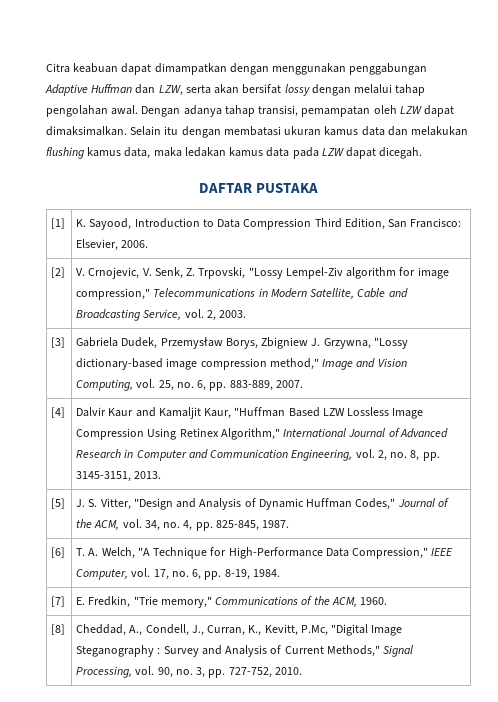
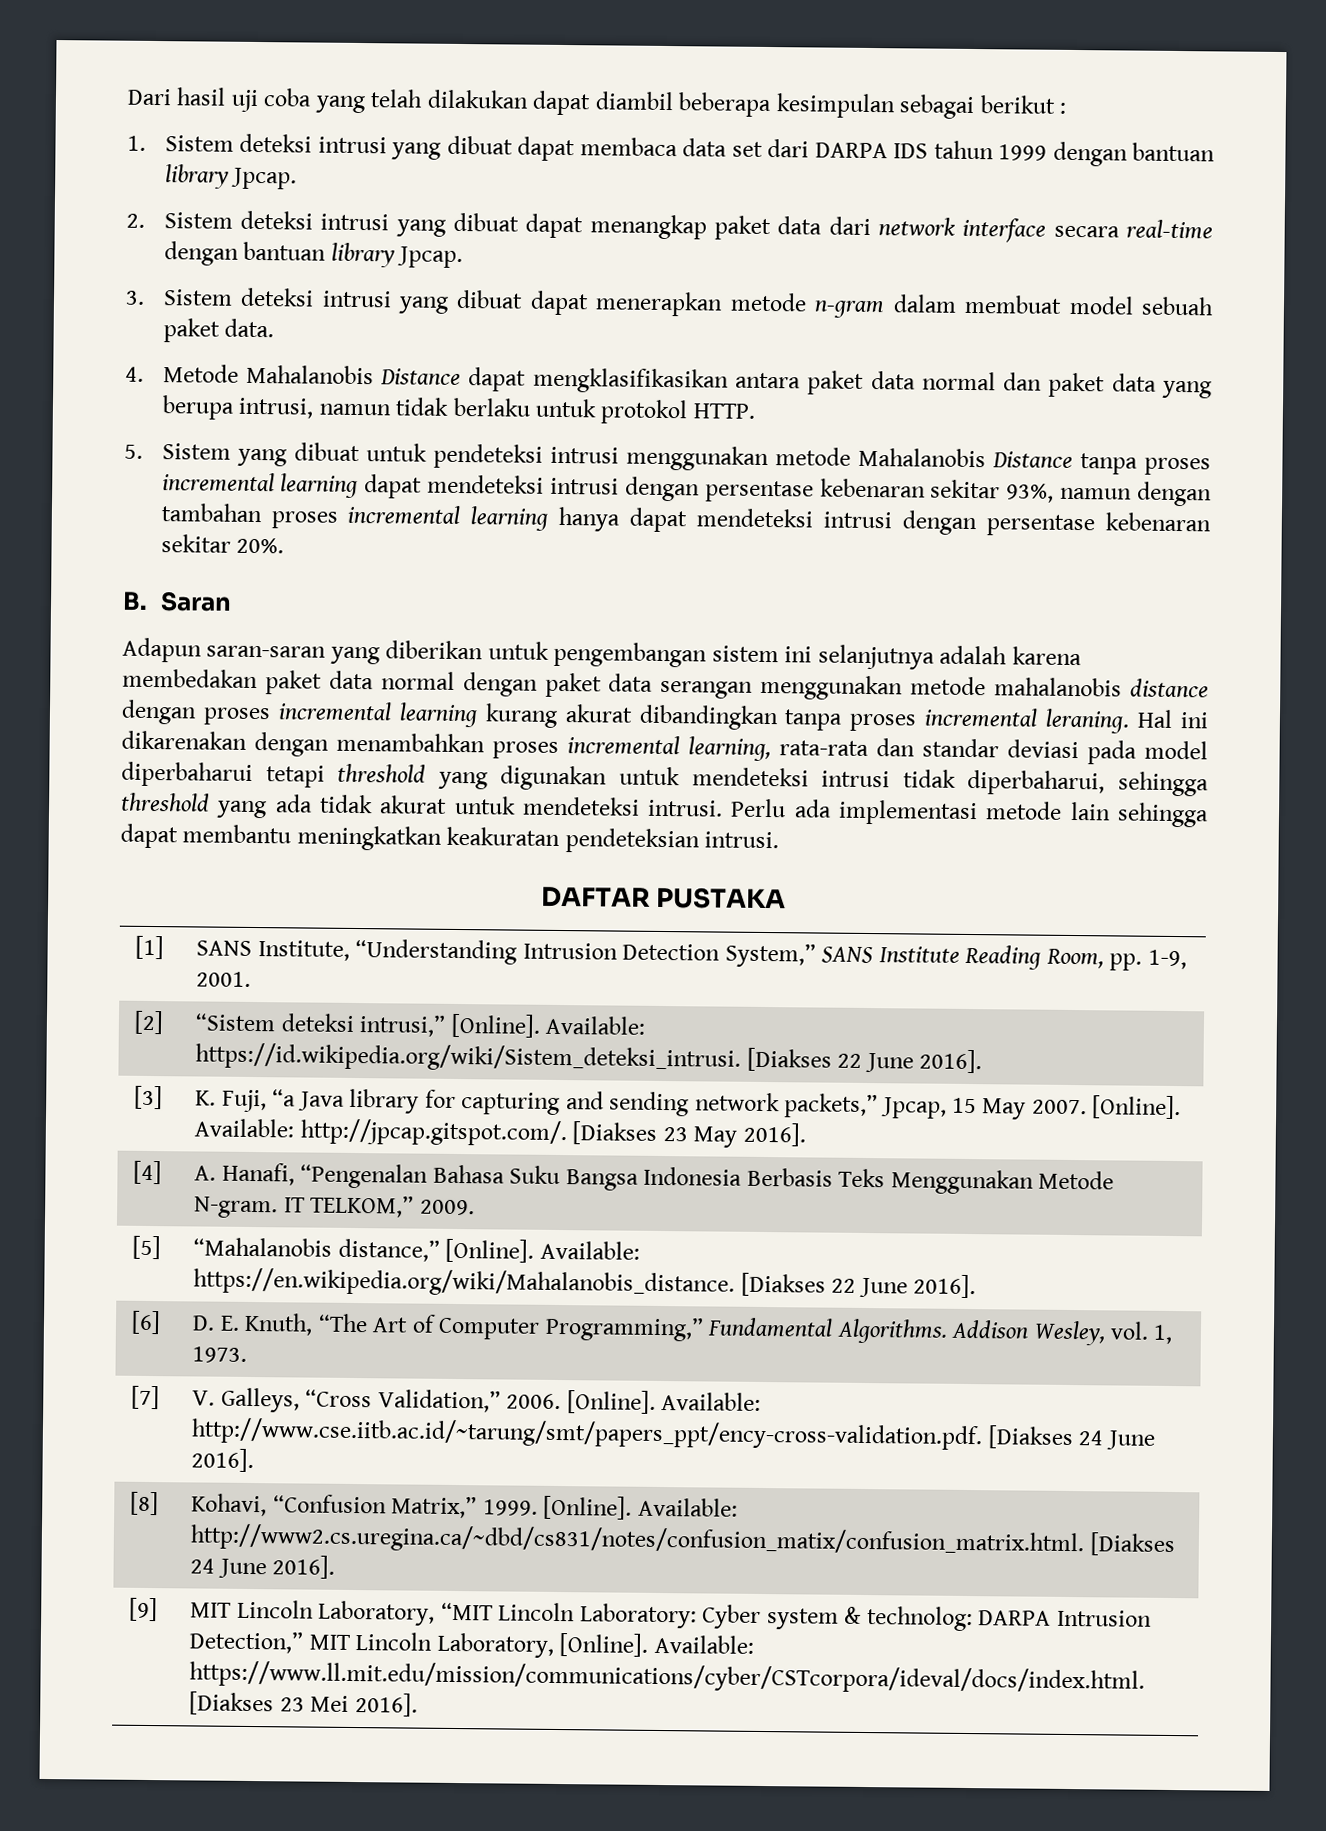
- Citra keabuan dapat dimampatkan dengan menggunakan penggabungan Adaptive Huffman dan LZW, serta akan bersifat lossy dengan melalui tahap pengolahan awal. Dengan adanya tahap transisi, pemampatan oleh LZW dapat dimaksimalkan. Selain itu dengan membatasi ukuran kamus data dan melakukan flushing kamus data, maka ledakan kamus data pada LZW dapat dicegah.
+ Dari hasil uji coba yang telah dilakukan dapat diambil beberapa kesimpulan sebagai berikut :
+ 1. Sistem deteksi intrusi yang dibuat dapat membaca data set dari DARPA IDS tahun 1999 dengan bantuan library Jpcap.
+ 2. Sistem deteksi intrusi yang dibuat dapat menangkap paket data dari network interface secara real-time dengan bantuan library Jpcap.
+ 3. Sistem deteksi intrusi yang dibuat dapat menerapkan metode n-gram dalam membuat model sebuah paket data.
+ 4. Metode Mahalanobis Distance dapat mengklasifikasikan antara paket data normal dan paket data yang berupa intrusi, namun tidak berlaku untuk protokol HTTP.
+ 5. Sistem yang dibuat untuk pendeteksi intrusi menggunakan metode Mahalanobis Distance tanpa proses incremental learning dapat mendeteksi intrusi dengan persentase kebenaran sekitar 93%, namun dengan tambahan proses incremental learning hanya dapat mendeteksi intrusi dengan persentase kebenaran sekitar 20%.
+ B. Saran
+ Adapun saran-saran yang diberikan untuk pengembangan sistem ini selanjutnya adalah karena membedakan paket data normal dengan paket data serangan menggunakan metode mahalanobis distance dengan proses incremental learning kurang akurat dibandingkan tanpa proses incremental leraning. Hal ini dikarenakan dengan menambahkan proses incremental learning, rata-rata dan standar deviasi pada model diperbaharui tetapi threshold yang digunakan untuk mendeteksi intrusi tidak diperbaharui, sehingga threshold yang ada tidak akurat untuk mendeteksi intrusi. Perlu ada implementasi metode lain sehingga dapat membantu meningkatkan keakuratan pendeteksian intrusi.
  DAFTAR PUSTAKA
- [1] | K. Sayood, Introduction to Data Compression Third Edition, San Francisco: Elsevier, 2006.
- [2] | V. Crnojevic, V. Senk, Z. Trpovski, "Lossy Lempel-Ziv algorithm for image compression," Telecommunications in Modern Satellite, Cable and Broadcasting Service, vol. 2, 2003.
- [3] | Gabriela Dudek, Przemysław Borys, Zbigniew J. Grzywna, "Lossy dictionary-based image compression method," Image and Vision Computing, vol. 25, no. 6, pp. 883-889, 2007.
- [4] | Dalvir Kaur and Kamaljit Kaur, "Huffman Based LZW Lossless Image Compression Using Retinex Algorithm," International Journal of Advanced Research in Computer and Communication Engineering, vol. 2, no. 8, pp. 3145-3151, 2013.
- [5] | J. S. Vitter, "Design and Analysis of Dynamic Huffman Codes," Journal of the ACM, vol. 34, no. 4, pp. 825-845, 1987.
- [6] | T. A. Welch, "A Technique for High-Performance Data Compression," IEEE Computer, vol. 17, no. 6, pp. 8-19, 1984.
- [7] | E. Fredkin, "Trie memory," Communications of the ACM, 1960.
- [8] | Cheddad, A., Condell, J., Curran, K., Kevitt, P.Mc, "Digital Image Steganography : Survey and Analysis of Current Methods," Signal Processing, vol. 90, no. 3, pp. 727-752, 2010.
+ [1] | SANS Institute, “Understanding Intrusion Detection System,” SANS Institute Reading Room, pp. 1-9, 2001.
+ [2] | “Sistem deteksi intrusi,” [Online]. Available: https://id.wikipedia.org/wiki/Sistem_deteksi_intrusi. [Diakses 22 June 2016].
+ [3] | K. Fuji, “a Java library for capturing and sending network packets,” Jpcap, 15 May 2007. [Online]. Available: http://jpcap.gitspot.com/. [Diakses 23 May 2016].
+ [4] | A. Hanafi, “Pengenalan Bahasa Suku Bangsa Indonesia Berbasis Teks Menggunakan Metode N-gram. IT TELKOM,” 2009.
+ [5] | “Mahalanobis distance,” [Online]. Available: https://en.wikipedia.org/wiki/Mahalanobis_distance. [Diakses 22 June 2016].
+ [6] | D. E. Knuth, “The Art of Computer Programming,” Fundamental Algorithms. Addison Wesley, vol. 1, 1973.
+ [7] | V. Galleys, “Cross Validation,” 2006. [Online]. Available: http://www.cse.iitb.ac.id/~tarung/smt/papers_ppt/ency-cross-validation.pdf. [Diakses 24 June 2016].
+ [8] | Kohavi, “Confusion Matrix,” 1999. [Online]. Available: http://www2.cs.uregina.ca/~dbd/cs831/notes/confusion_matix/confusion_matrix.html. [Diakses 24 June 2016].
+ [9] | MIT Lincoln Laboratory, “MIT Lincoln Laboratory: Cyber system & technolog: DARPA Intrusion Detection,” MIT Lincoln Laboratory, [Online]. Available: https://www.ll.mit.edu/mission/communications/cyber/CSTcorpora/ideval/docs/index.html. [Diakses 23 Mei 2016].

